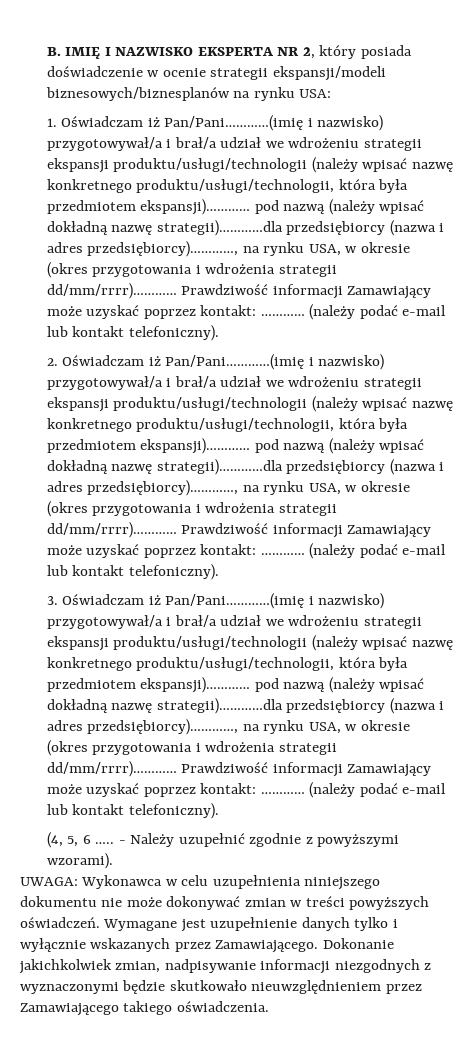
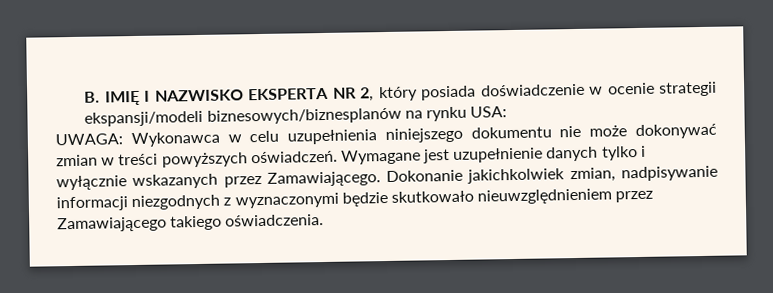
- 1. Oświadczam iż Pan/Pani…………(imię i nazwisko) przygotowywał/a i brał/a udział we wdrożeniu strategii ekspansji produktu/usługi/technologii (należy wpisać nazwę konkretnego produktu/usługi/technologii, która była przedmiotem ekspansji)………… pod nazwą (należy wpisać dokładną nazwę strategii)…………dla przedsiębiorcy (nazwa i adres przedsiębiorcy)…………, na rynku USA, w okresie (okres przygotowania i wdrożenia strategii dd/mm/rrrr)………… Prawdziwość informacji Zamawiający może uzyskać poprzez kontakt: ………… (należy podać e-mail lub kontakt telefoniczny).
- 2. Oświadczam iż Pan/Pani…………(imię i nazwisko) przygotowywał/a i brał/a udział we wdrożeniu strategii ekspansji produktu/usługi/technologii (należy wpisać nazwę konkretnego produktu/usługi/technologii, która była przedmiotem ekspansji)………… pod nazwą (należy wpisać dokładną nazwę strategii)…………dla przedsiębiorcy (nazwa i adres przedsiębiorcy)…………, na rynku USA, w okresie (okres przygotowania i wdrożenia strategii dd/mm/rrrr)………… Prawdziwość informacji Zamawiający może uzyskać poprzez kontakt: ………… (należy podać e-mail lub kontakt telefoniczny).
- 3. Oświadczam iż Pan/Pani…………(imię i nazwisko) przygotowywał/a i brał/a udział we wdrożeniu strategii ekspansji produktu/usługi/technologii (należy wpisać nazwę konkretnego produktu/usługi/technologii, która była przedmiotem ekspansji)………… pod nazwą (należy wpisać dokładną nazwę strategii)…………dla przedsiębiorcy (nazwa i adres przedsiębiorcy)…………, na rynku USA, w okresie (okres przygotowania i wdrożenia strategii dd/mm/rrrr)………… Prawdziwość informacji Zamawiający może uzyskać poprzez kontakt: ………… (należy podać e-mail lub kontakt telefoniczny).
- (4, 5, 6 ….. - Należy uzupełnić zgodnie z powyższymi wzorami).

